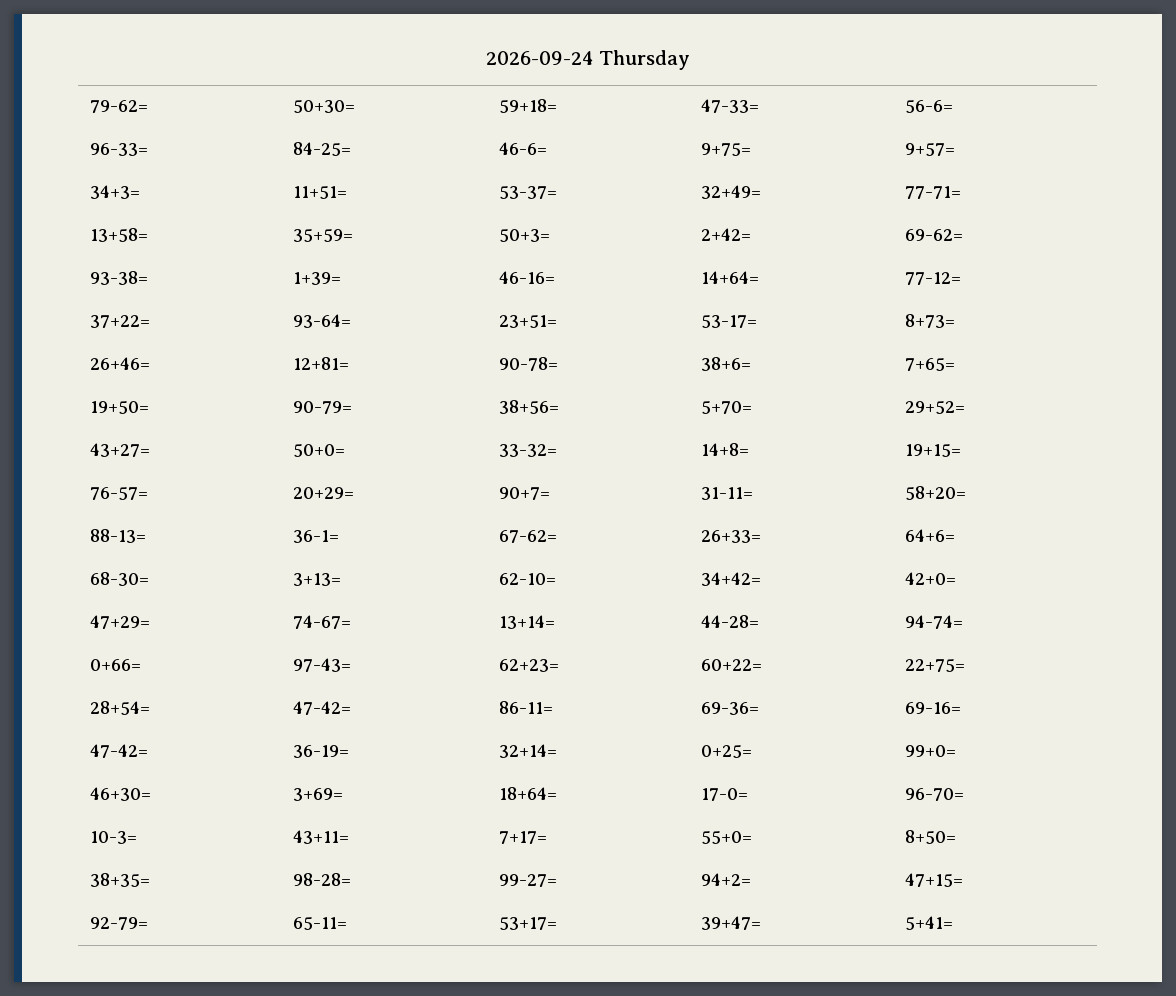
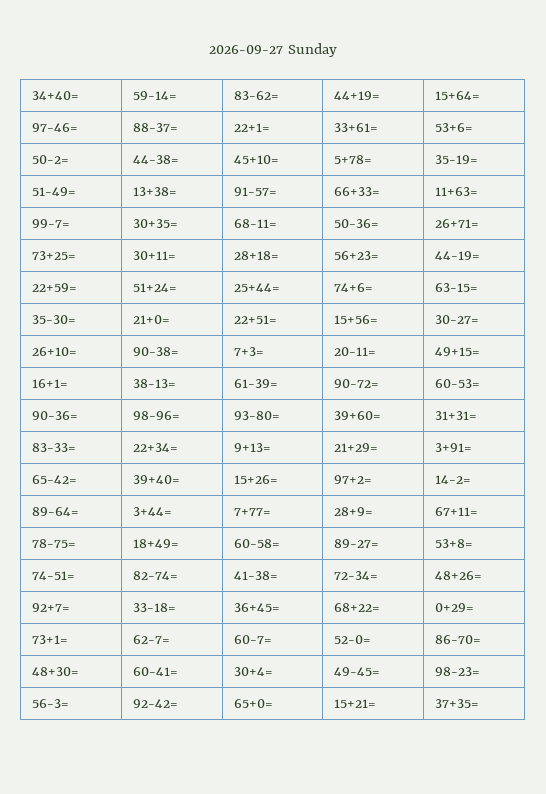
- 2026-09-24 Thursday
- 79-62= | 50+30= | 59+18= | 47-33= | 56-6=
- 96-33= | 84-25= | 46-6= | 9+75= | 9+57=
- 34+3= | 11+51= | 53-37= | 32+49= | 77-71=
- 13+58= | 35+59= | 50+3= | 2+42= | 69-62=
- 93-38= | 1+39= | 46-16= | 14+64= | 77-12=
- 37+22= | 93-64= | 23+51= | 53-17= | 8+73=
- 26+46= | 12+81= | 90-78= | 38+6= | 7+65=
- 19+50= | 90-79= | 38+56= | 5+70= | 29+52=
- 43+27= | 50+0= | 33-32= | 14+8= | 19+15=
- 76-57= | 20+29= | 90+7= | 31-11= | 58+20=
- 88-13= | 36-1= | 67-62= | 26+33= | 64+6=
- 68-30= | 3+13= | 62-10= | 34+42= | 42+0=
- 47+29= | 74-67= | 13+14= | 44-28= | 94-74=
- 0+66= | 97-43= | 62+23= | 60+22= | 22+75=
- 28+54= | 47-42= | 86-11= | 69-36= | 69-16=
- 47-42= | 36-19= | 32+14= | 0+25= | 99+0=
- 46+30= | 3+69= | 18+64= | 17-0= | 96-70=
- 10-3= | 43+11= | 7+17= | 55+0= | 8+50=
- 38+35= | 98-28= | 99-27= | 94+2= | 47+15=
- 92-79= | 65-11= | 53+17= | 39+47= | 5+41=
+ 2026-09-27 Sunday
+ 34+40= | 59-14= | 83-62= | 44+19= | 15+64=
+ 97-46= | 88-37= | 22+1= | 33+61= | 53+6=
+ 50-2= | 44-38= | 45+10= | 5+78= | 35-19=
+ 51-49= | 13+38= | 91-57= | 66+33= | 11+63=
+ 99-7= | 30+35= | 68-11= | 50-36= | 26+71=
+ 73+25= | 30+11= | 28+18= | 56+23= | 44-19=
+ 22+59= | 51+24= | 25+44= | 74+6= | 63-15=
+ 35-30= | 21+0= | 22+51= | 15+56= | 30-27=
+ 26+10= | 90-38= | 7+3= | 20-11= | 49+15=
+ 16+1= | 38-13= | 61-39= | 90-72= | 60-53=
+ 90-36= | 98-96= | 93-80= | 39+60= | 31+31=
+ 83-33= | 22+34= | 9+13= | 21+29= | 3+91=
+ 65-42= | 39+40= | 15+26= | 97+2= | 14-2=
+ 89-64= | 3+44= | 7+77= | 28+9= | 67+11=
+ 78-75= | 18+49= | 60-58= | 89-27= | 53+8=
+ 74-51= | 82-74= | 41-38= | 72-34= | 48+26=
+ 92+7= | 33-18= | 36+45= | 68+22= | 0+29=
+ 73+1= | 62-7= | 60-7= | 52-0= | 86-70=
+ 48+30= | 60-41= | 30+4= | 49-45= | 98-23=
+ 56-3= | 92-42= | 65+0= | 15+21= | 37+35=

